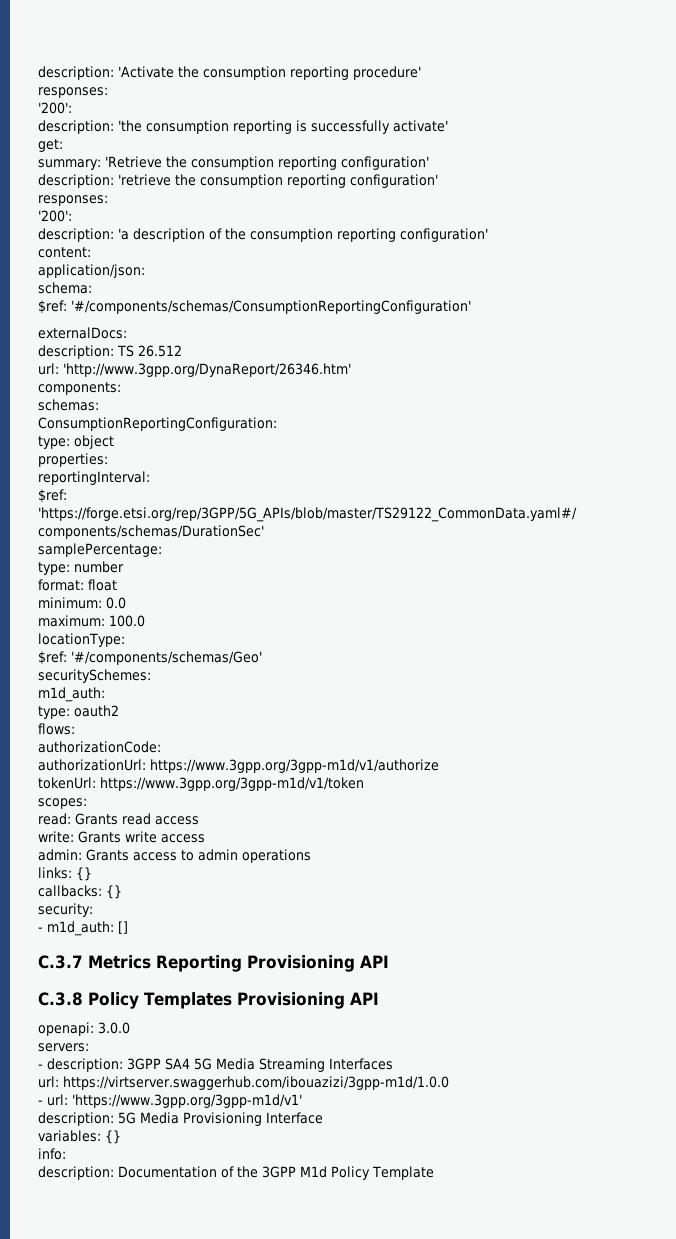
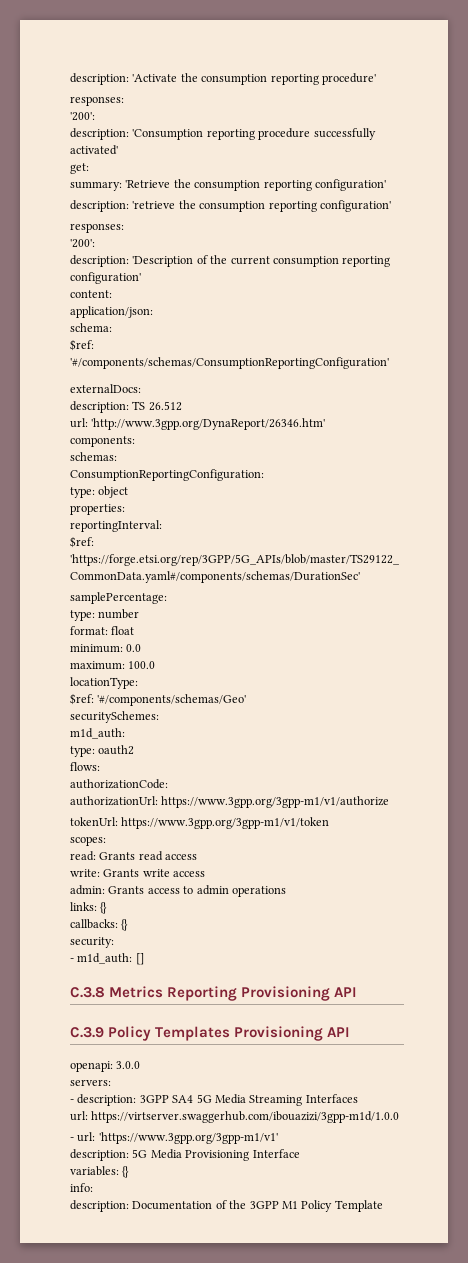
- description: 'the consumption reporting is successfully activate'
+ description: 'Consumption reporting procedure successfully activated'
- description: 'a description of the consumption reporting configuration'
+ description: 'Description of the current consumption reporting configuration'
- authorizationUrl: https://www.3gpp.org/3gpp-m1d/v1/authorize
+ authorizationUrl: https://www.3gpp.org/3gpp-m1/v1/authorize
- tokenUrl: https://www.3gpp.org/3gpp-m1d/v1/token
+ tokenUrl: https://www.3gpp.org/3gpp-m1/v1/token
- C.3.7 Metrics Reporting Provisioning API
+ C.3.8 Metrics Reporting Provisioning API
- C.3.8 Policy Templates Provisioning API
+ C.3.9 Policy Templates Provisioning API
- - url: 'https://www.3gpp.org/3gpp-m1d/v1'
+ - url: 'https://www.3gpp.org/3gpp-m1/v1'
- description: Documentation of the 3GPP M1d Policy Template
+ description: Documentation of the 3GPP M1 Policy Template

